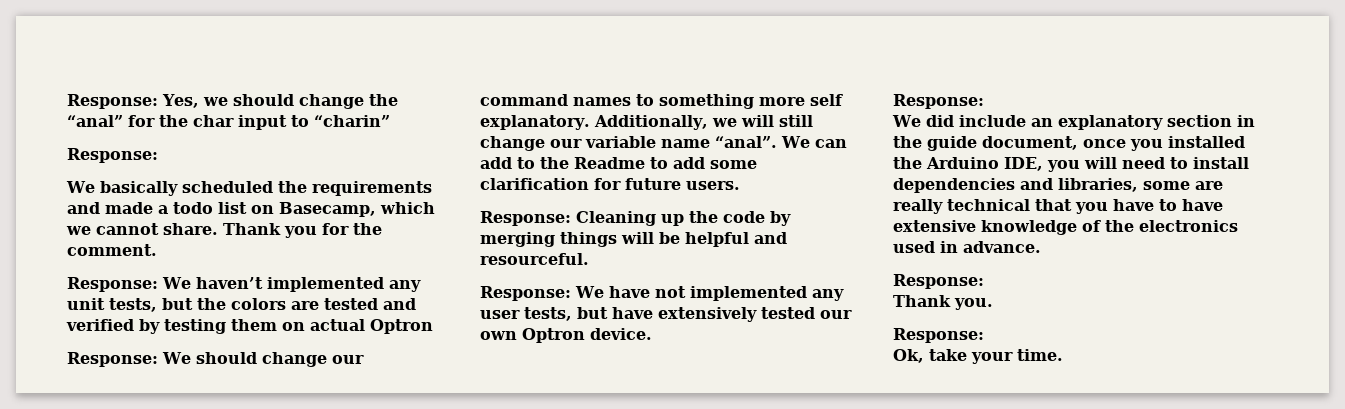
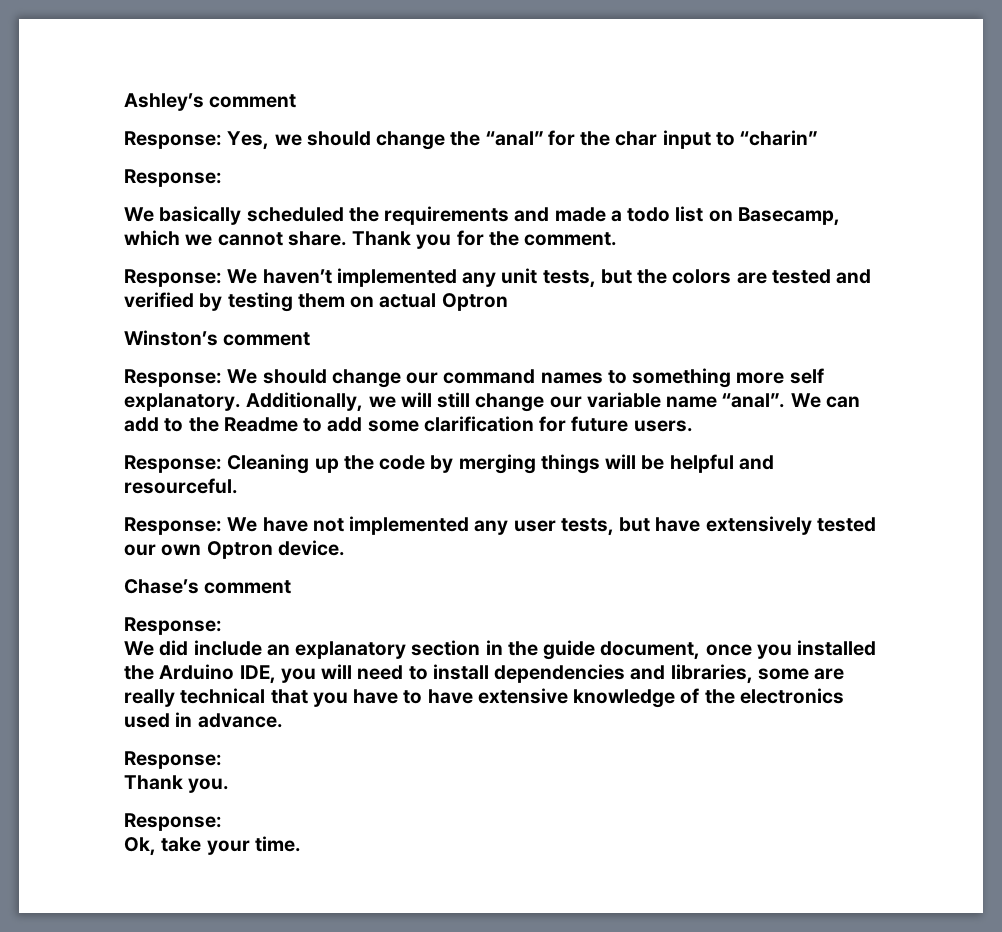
+ Ashley’s comment
+ Winston’s comment
+ Chase’s comment

